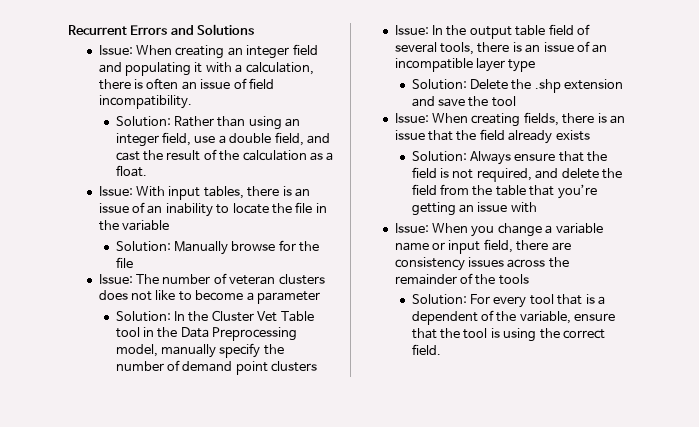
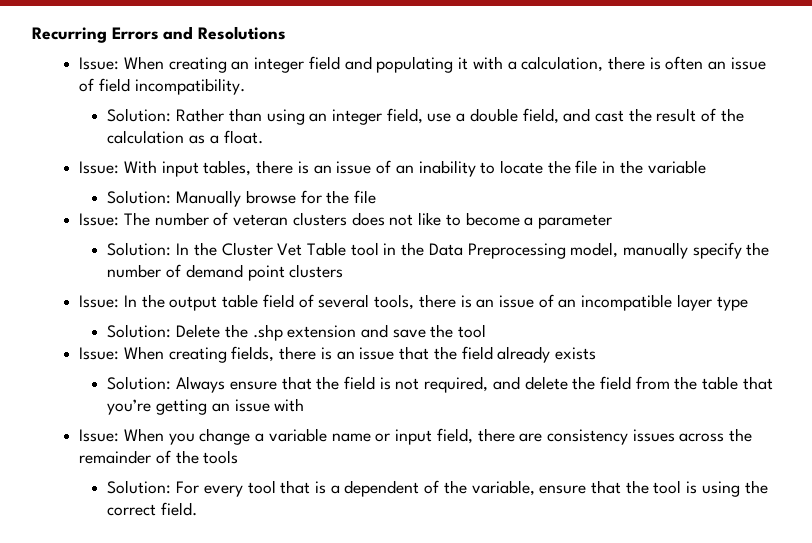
- Recurrent Errors and Solutions
+ Recurring Errors and Resolutions

